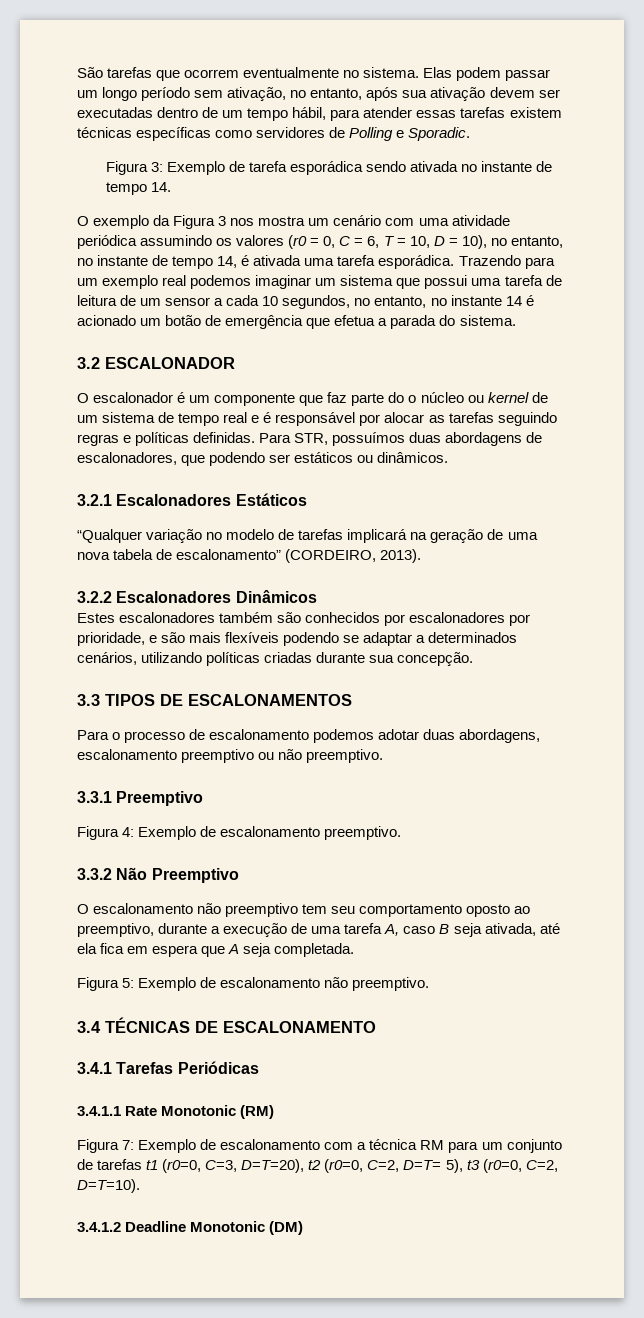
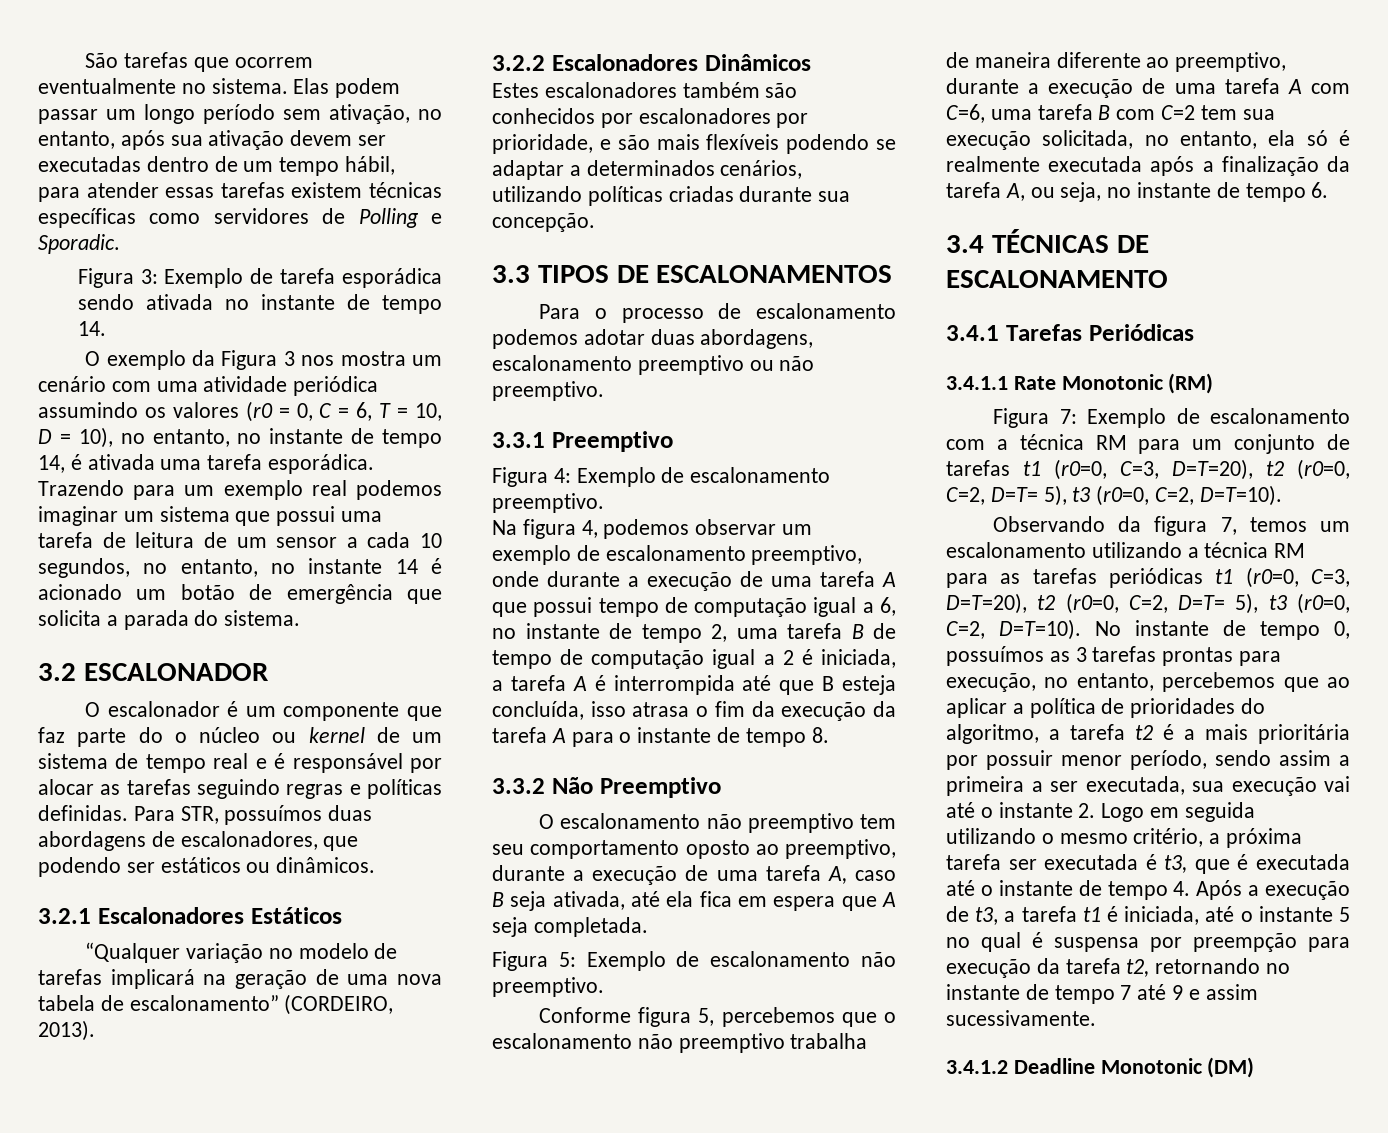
- Trazendo para um exemplo real podemos imaginar um sistema que possui uma tarefa de leitura de um sensor a cada 10 segundos, no entanto, no instante 14 é acionado um botão de emergência que efetua a parada do sistema.
+ Trazendo para um exemplo real podemos imaginar um sistema que possui uma tarefa de leitura de um sensor a cada 10 segundos, no entanto, no instante 14 é acionado um botão de emergência que solicita a parada do sistema.
+ Na figura 4, podemos observar um exemplo de escalonamento preemptivo, onde durante a execução de uma tarefa A que possui tempo de computação igual a 6, no instante de tempo 2, uma tarefa B de tempo de computação igual a 2 é iniciada, a tarefa A é interrompida até que B esteja concluída, isso atrasa o fim da execução da tarefa A para o instante de tempo 8.
+ Conforme figura 5, percebemos que o escalonamento não preemptivo trabalha de maneira diferente ao preemptivo, durante a execução de uma tarefa A com C=6, uma tarefa B com C=2 tem sua execução solicitada, no entanto, ela só é realmente executada após a finalização da tarefa A, ou seja, no instante de tempo 6.
+ Observando da figura 7, temos um escalonamento utilizando a técnica RM para as tarefas periódicas t1 (r0=0, C=3, D=T=20), t2 (r0=0, C=2, D=T= 5), t3 (r0=0, C=2, D=T=10). No instante de tempo 0, possuímos as 3 tarefas prontas para execução, no entanto, percebemos que ao aplicar a política de prioridades do algoritmo, a tarefa t2 é a mais prioritária por possuir menor período, sendo assim a primeira a ser executada, sua execução vai até o instante 2. Logo em seguida utilizando o mesmo critério, a próxima tarefa ser executada é t3, que é executada até o instante de tempo 4. Após a execução de t3, a tarefa t1 é iniciada, até o instante 5 no qual é suspensa por preempção para execução da tarefa t2, retornando no instante de tempo 7 até 9 e assim sucessivamente.

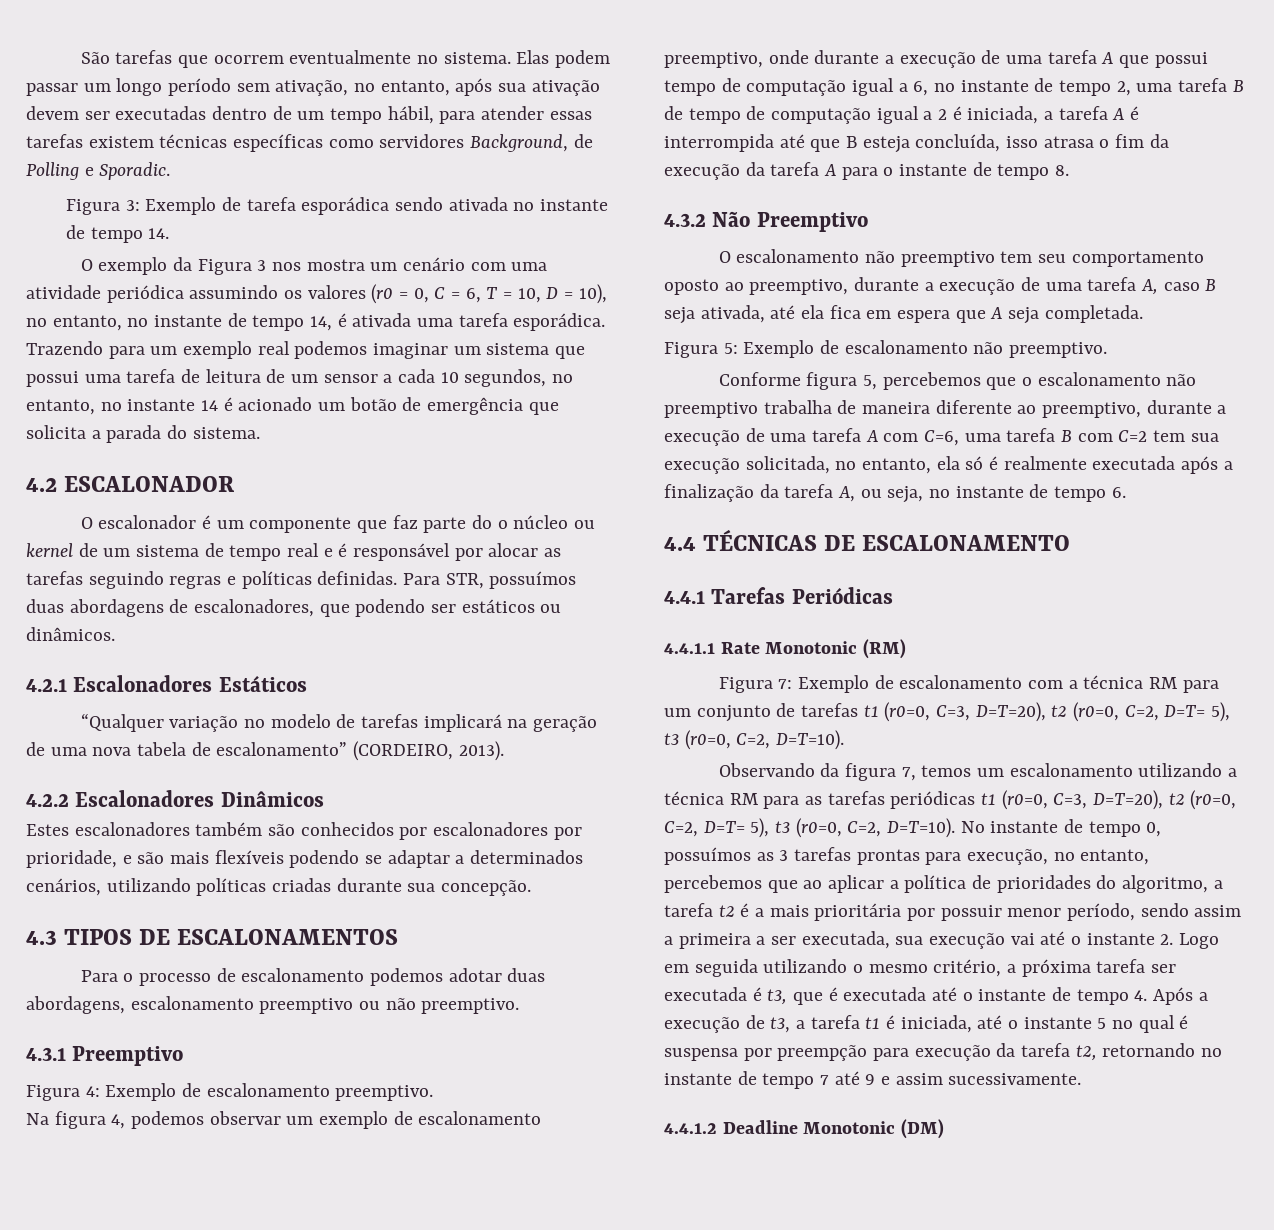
- Elas podem passar um longo período sem ativação, no entanto, após sua ativação devem ser executadas dentro de um tempo hábil, para atender essas tarefas existem técnicas específicas como servidores de Polling e Sporadic.
+ Elas podem passar um longo período sem ativação, no entanto, após sua ativação devem ser executadas dentro de um tempo hábil, para atender essas tarefas existem técnicas específicas como servidores Background, de Polling e Sporadic.
- 3.2 ESCALONADOR
+ 4.2 ESCALONADOR
- 3.2.1 Escalonadores Estáticos
+ 4.2.1 Escalonadores Estáticos
- 3.2.2 Escalonadores Dinâmicos
+ 4.2.2 Escalonadores Dinâmicos
- 3.3 TIPOS DE ESCALONAMENTOS
+ 4.3 TIPOS DE ESCALONAMENTOS
- 3.3.1 Preemptivo
+ 4.3.1 Preemptivo
- 3.3.2 Não Preemptivo
+ 4.3.2 Não Preemptivo
- 3.4 TÉCNICAS DE ESCALONAMENTO
+ 4.4 TÉCNICAS DE ESCALONAMENTO
- 3.4.1 Tarefas Periódicas
+ 4.4.1 Tarefas Periódicas
- 3.4.1.1 Rate Monotonic (RM)
+ 4.4.1.1 Rate Monotonic (RM)
- 3.4.1.2 Deadline Monotonic (DM)
+ 4.4.1.2 Deadline Monotonic (DM)

